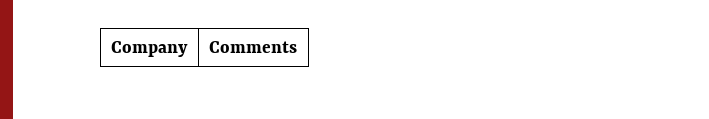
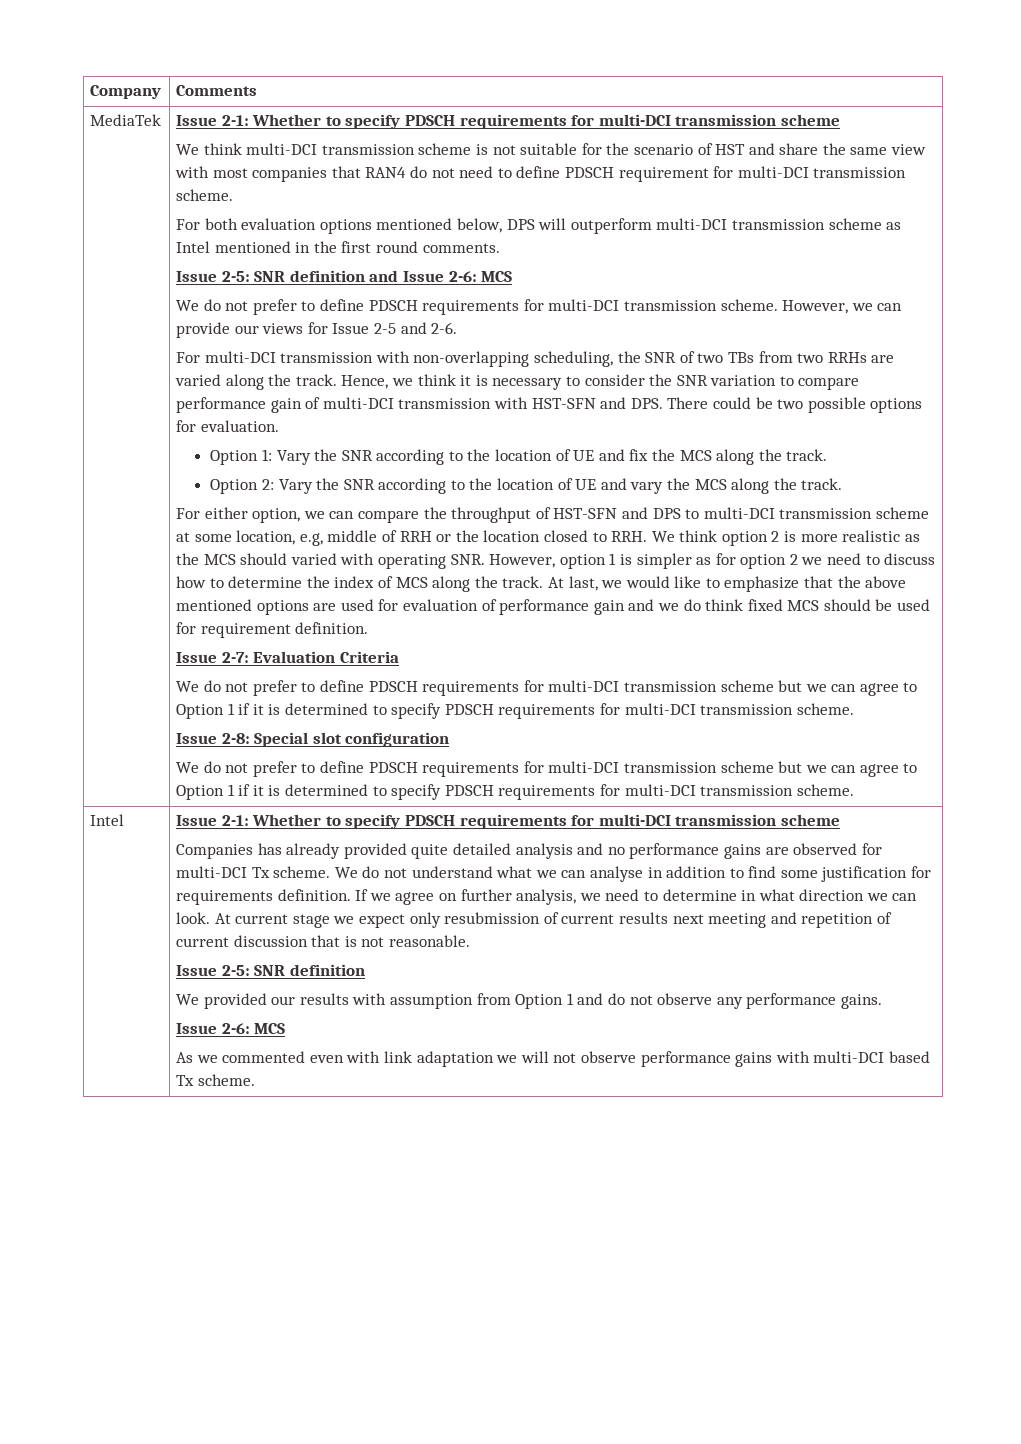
+ MediaTek | Issue 2-1: Whether to specify PDSCH requirements for multi-DCI transmission scheme
+ We think multi-DCI transmission scheme is not suitable for the scenario of HST and share the same view with most companies that RAN4 do not need to define PDSCH requirement for multi-DCI transmission scheme.
+ For both evaluation options mentioned below, DPS will outperform multi-DCI transmission scheme as Intel mentioned in the first round comments.
+ Issue 2-5: SNR definition and Issue 2-6: MCS
+ We do not prefer to define PDSCH requirements for multi-DCI transmission scheme. However, we can provide our views for Issue 2-5 and 2-6.
+ For multi-DCI transmission with non-overlapping scheduling, the SNR of two TBs from two RRHs are varied along the track. Hence, we think it is necessary to consider the SNR variation to compare performance gain of multi-DCI transmission with HST-SFN and DPS. There could be two possible options for evaluation.
+ Option 1: Vary the SNR according to the location of UE and fix the MCS along the track.
+ Option 2: Vary the SNR according to the location of UE and vary the MCS along the track.
+ For either option, we can compare the throughput of HST-SFN and DPS to multi-DCI transmission scheme at some location, e.g, middle of RRH or the location closed to RRH. We think option 2 is more realistic as the MCS should varied with operating SNR. However, option 1 is simpler as for option 2 we need to discuss how to determine the index of MCS along the track. At last, we would like to emphasize that the above mentioned options are used for evaluation of performance gain and we do think fixed MCS should be used for requirement definition.
+ Issue 2-7: Evaluation Criteria
+ We do not prefer to define PDSCH requirements for multi-DCI transmission scheme but we can agree to Option 1 if it is determined to specify PDSCH requirements for multi-DCI transmission scheme.
+ Issue 2-8: Special slot configuration
+ We do not prefer to define PDSCH requirements for multi-DCI transmission scheme but we can agree to Option 1 if it is determined to specify PDSCH requirements for multi-DCI transmission scheme.
+ Intel | Issue 2-1: Whether to specify PDSCH requirements for multi-DCI transmission scheme
+ Companies has already provided quite detailed analysis and no performance gains are observed for multi-DCI Tx scheme. We do not understand what we can analyse in addition to find some justification for requirements definition. If we agree on further analysis, we need to determine in what direction we can look. At current stage we expect only resubmission of current results next meeting and repetition of current discussion that is not reasonable.
+ Issue 2-5: SNR definition
+ We provided our results with assumption from Option 1 and do not observe any performance gains.
+ Issue 2-6: MCS
+ As we commented even with link adaptation we will not observe performance gains with multi-DCI based Tx scheme.

